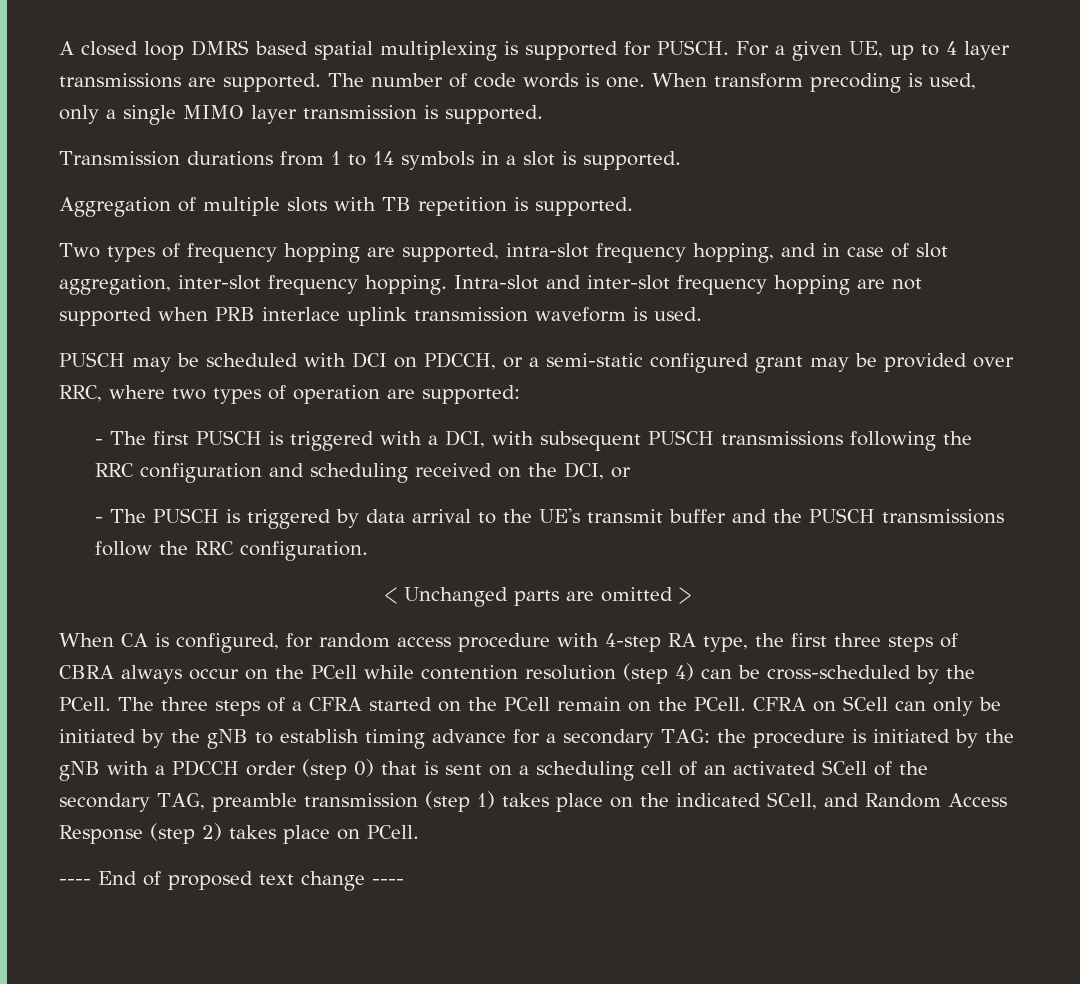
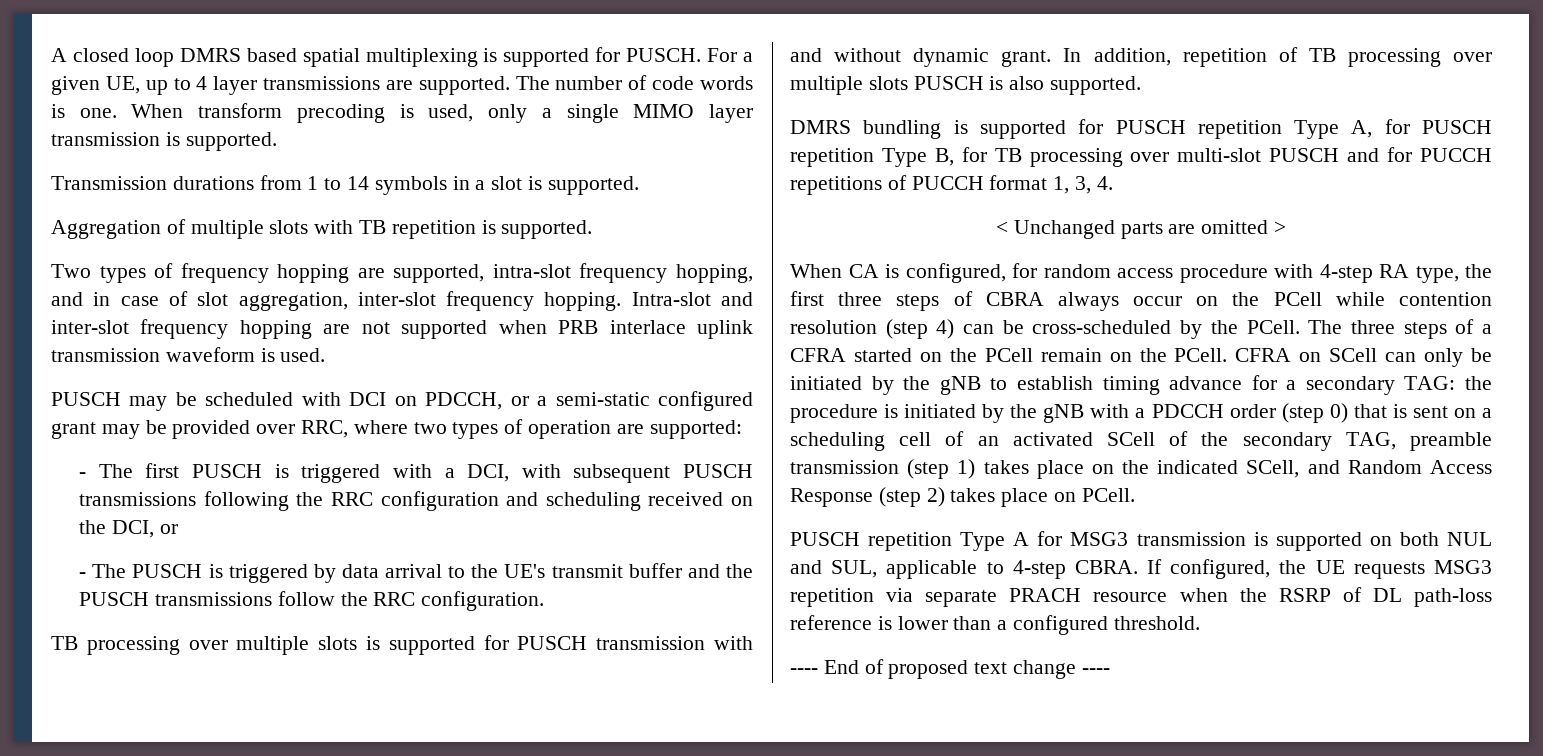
+ TB processing over multiple slots is supported for PUSCH transmission with and without dynamic grant. In addition, repetition of TB processing over multiple slots PUSCH is also supported.
+ DMRS bundling is supported for PUSCH repetition Type A, for PUSCH repetition Type B, for TB processing over multi-slot PUSCH and for PUCCH repetitions of PUCCH format 1, 3, 4.
+ PUSCH repetition Type A for MSG3 transmission is supported on both NUL and SUL, applicable to 4-step CBRA. If configured, the UE requests MSG3 repetition via separate PRACH resource when the RSRP of DL path-loss reference is lower than a configured threshold.

